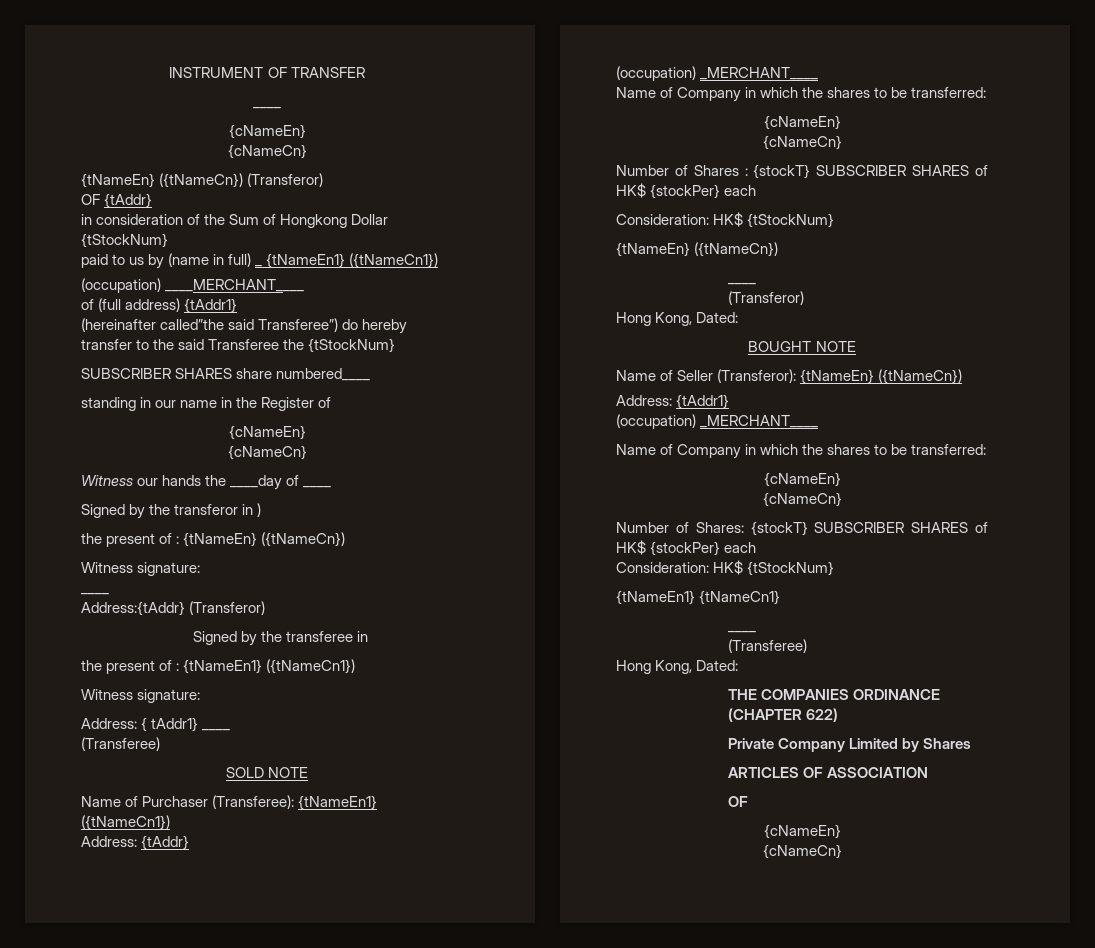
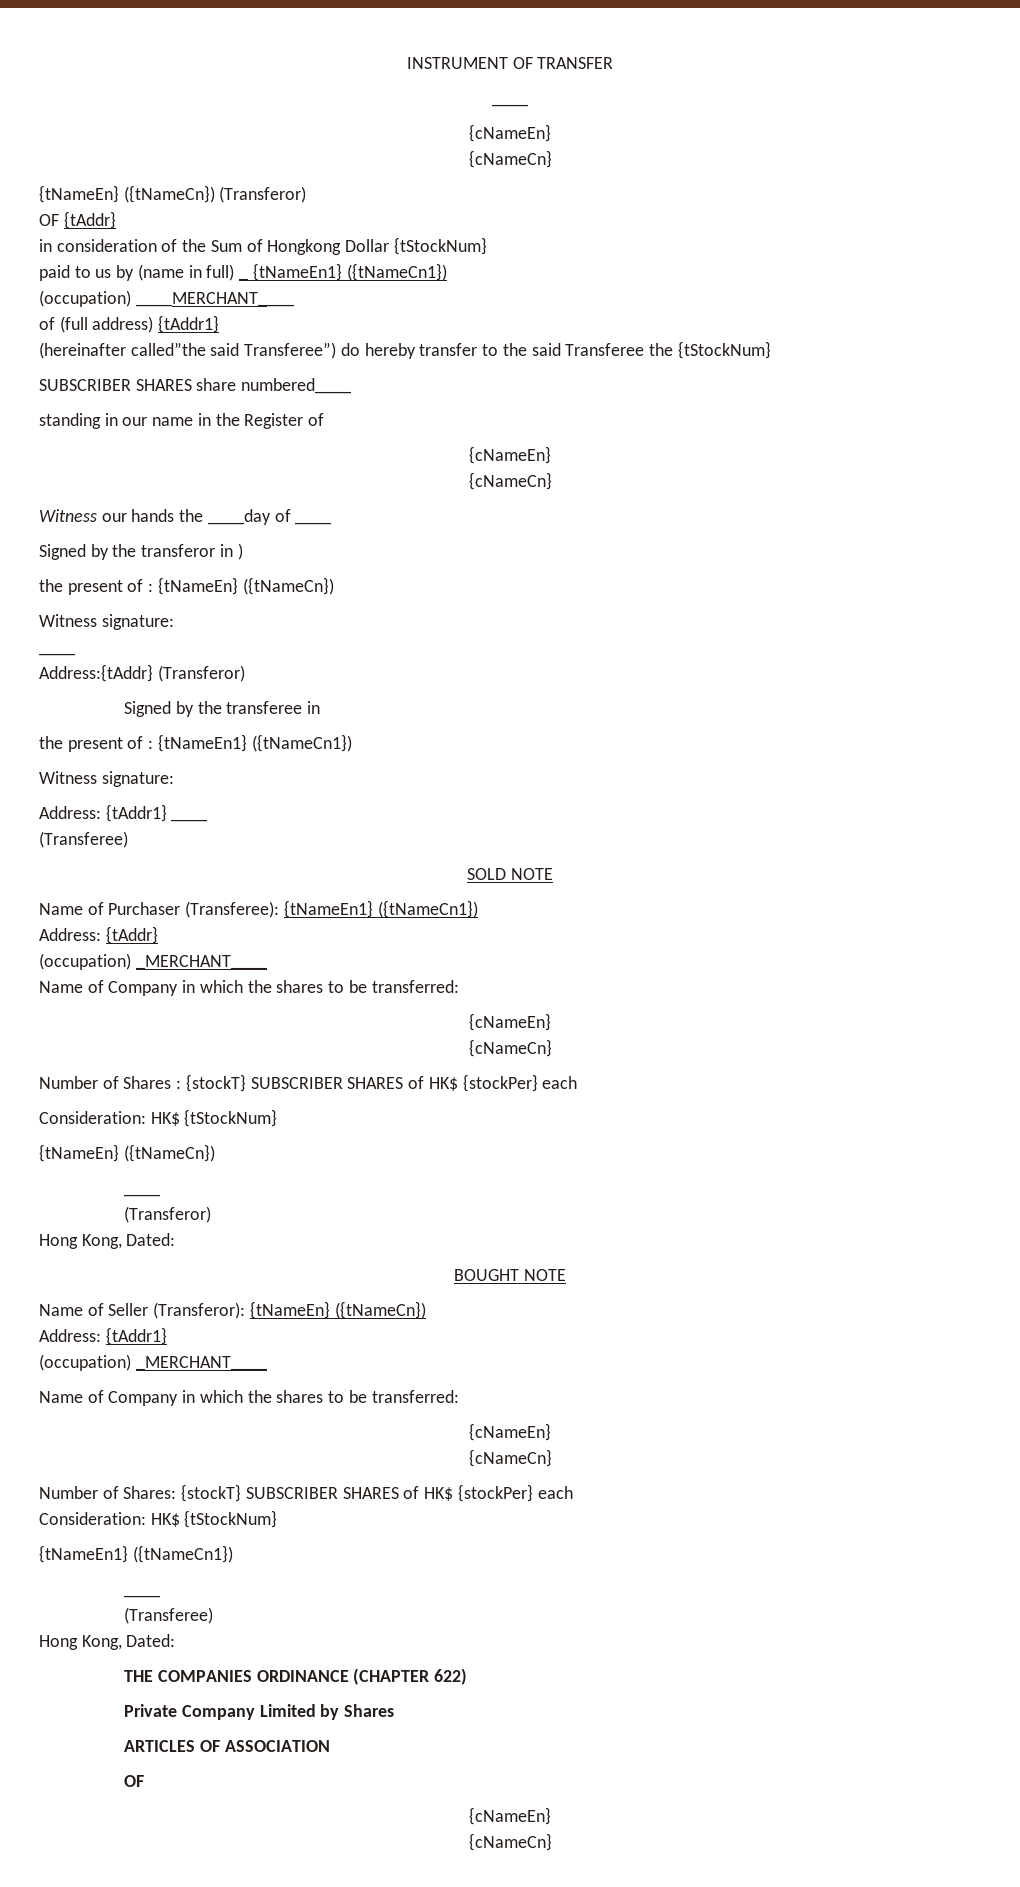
- Address: { tAddr1} ____
+ Address: {tAddr1} ____
  Number of Shares: {stockT} SUBSCRIBER SHARES of HK$ {stockPer} each
  Consideration: HK$ {tStockNum}
- {tNameEn1} {tNameCn1}
+ {tNameEn1} ({tNameCn1})

